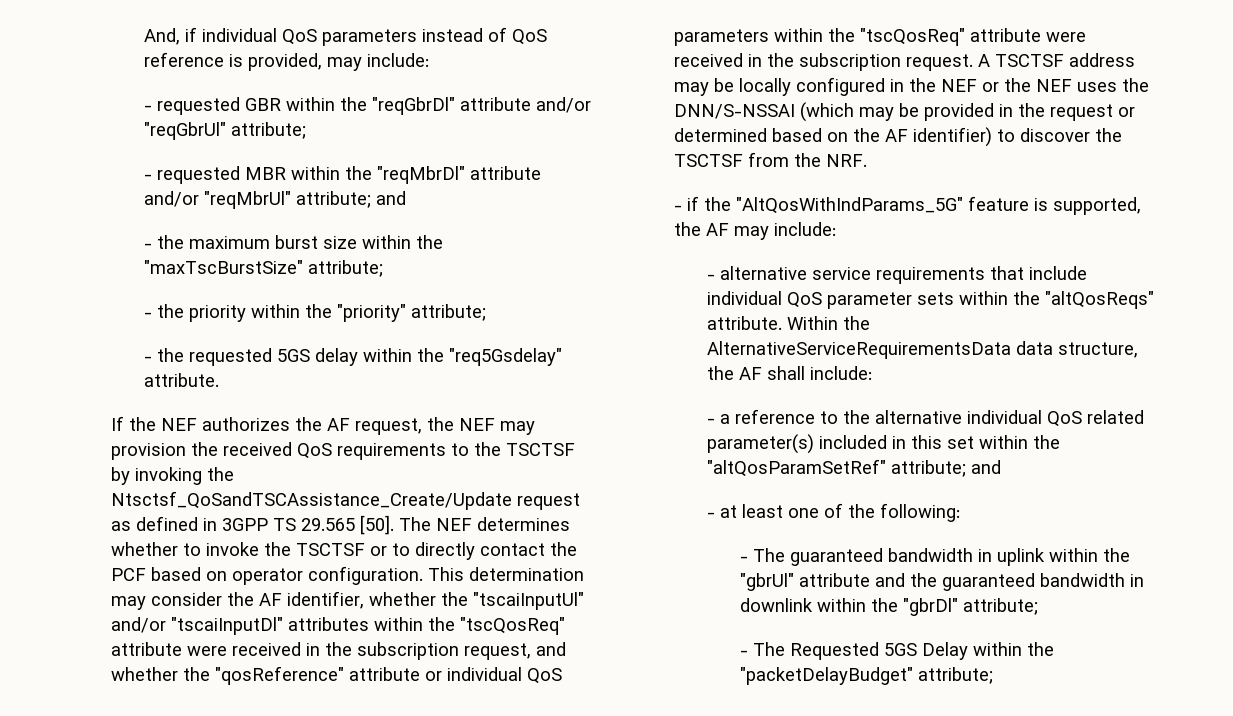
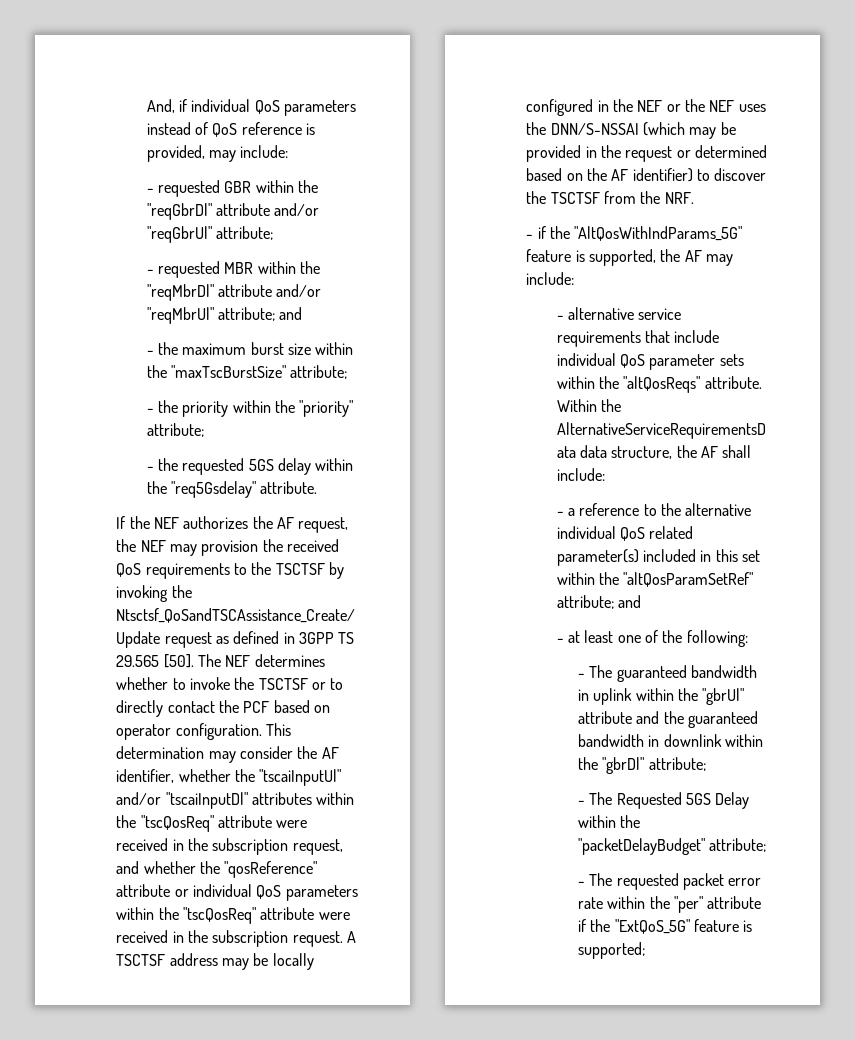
+ - The requested packet error rate within the "per" attribute if the "ExtQoS_5G" feature is supported;

